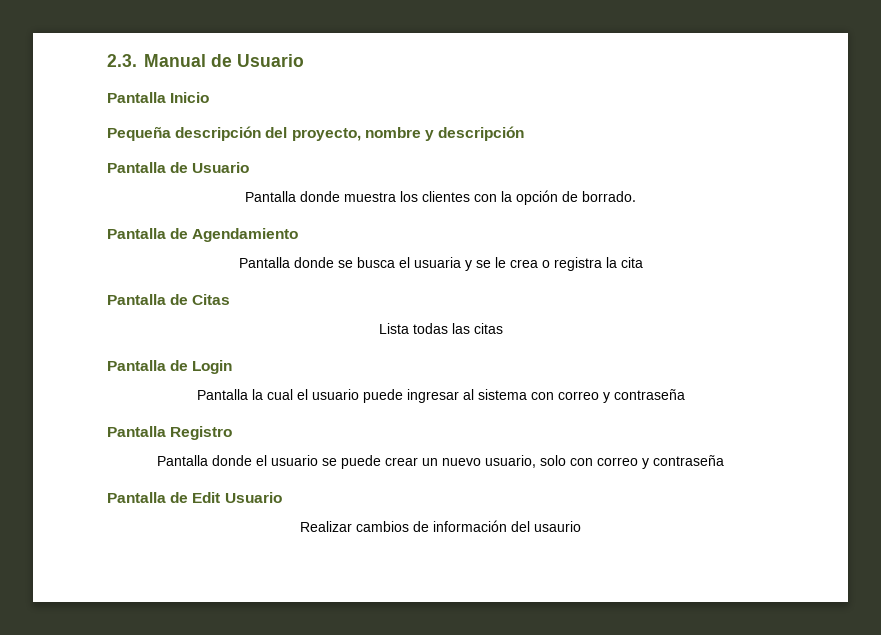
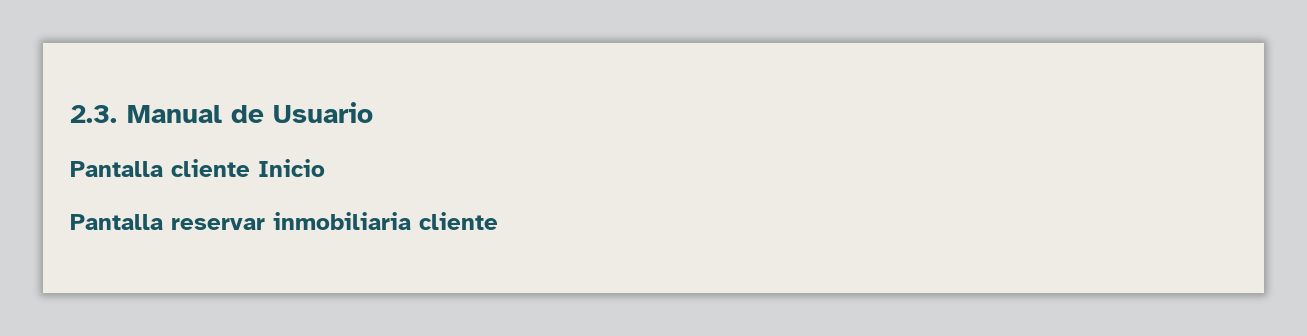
- Pantalla Inicio
+ Pantalla cliente Inicio
- Pequeña descripción del proyecto, nombre y descripción
- Pantalla de Usuario
- Pantalla donde muestra los clientes con la opción de borrado.
- Pantalla de Agendamiento
- Pantalla donde se busca el usuaria y se le crea o registra la cita
- Pantalla de Citas
- Lista todas las citas
- Pantalla de Login
- Pantalla la cual el usuario puede ingresar al sistema con correo y contraseña
- Pantalla Registro
- Pantalla donde el usuario se puede crear un nuevo usuario, solo con correo y contraseña
- Pantalla de Edit Usuario
- Realizar cambios de información del usaurio
+ Pantalla reservar inmobiliaria cliente

